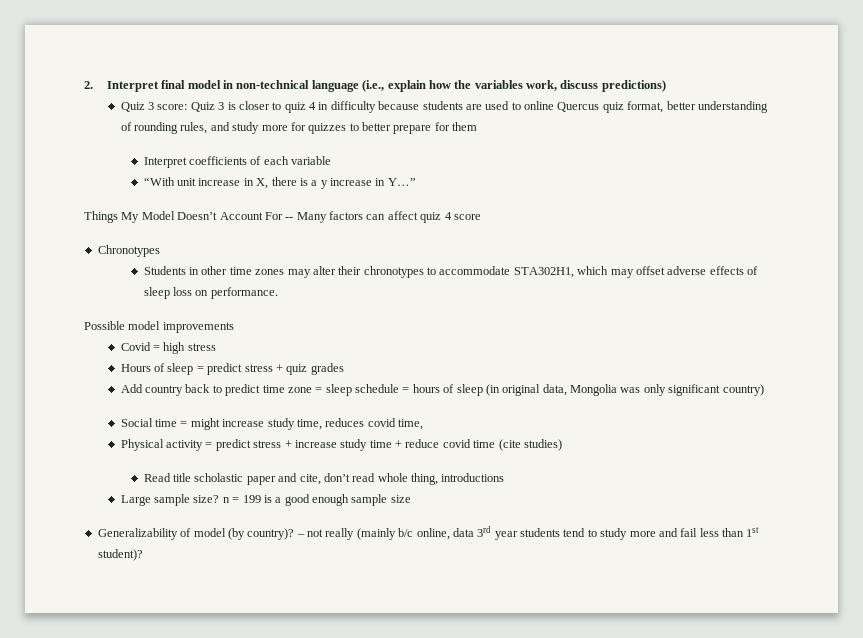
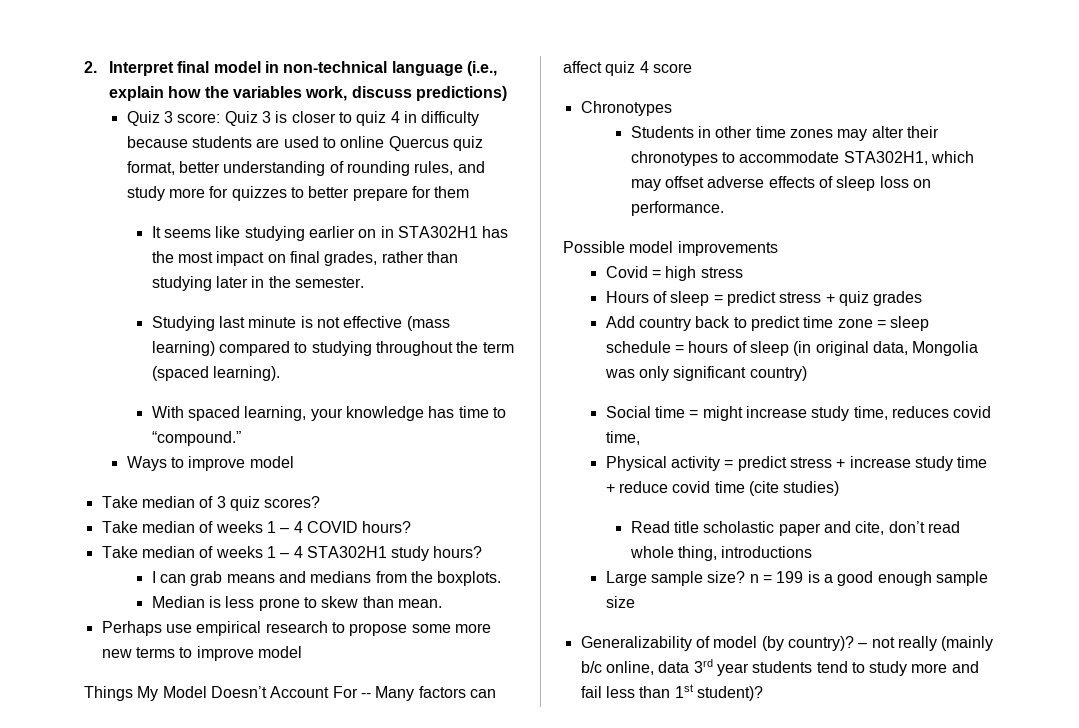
- Interpret coefficients of each variable
- “With unit increase in X, there is a y increase in Y…”
+ It seems like studying earlier on in STA302H1 has the most impact on final grades, rather than studying later in the semester.
+ Studying last minute is not effective (mass learning) compared to studying throughout the term (spaced learning).
+ With spaced learning, your knowledge has time to “compound.”
+ Ways to improve model
+ Take median of 3 quiz scores?
+ Take median of weeks 1 – 4 COVID hours?
+ Take median of weeks 1 – 4 STA302H1 study hours?
+ I can grab means and medians from the boxplots.
+ Median is less prone to skew than mean.
+ Perhaps use empirical research to propose some more new terms to improve model

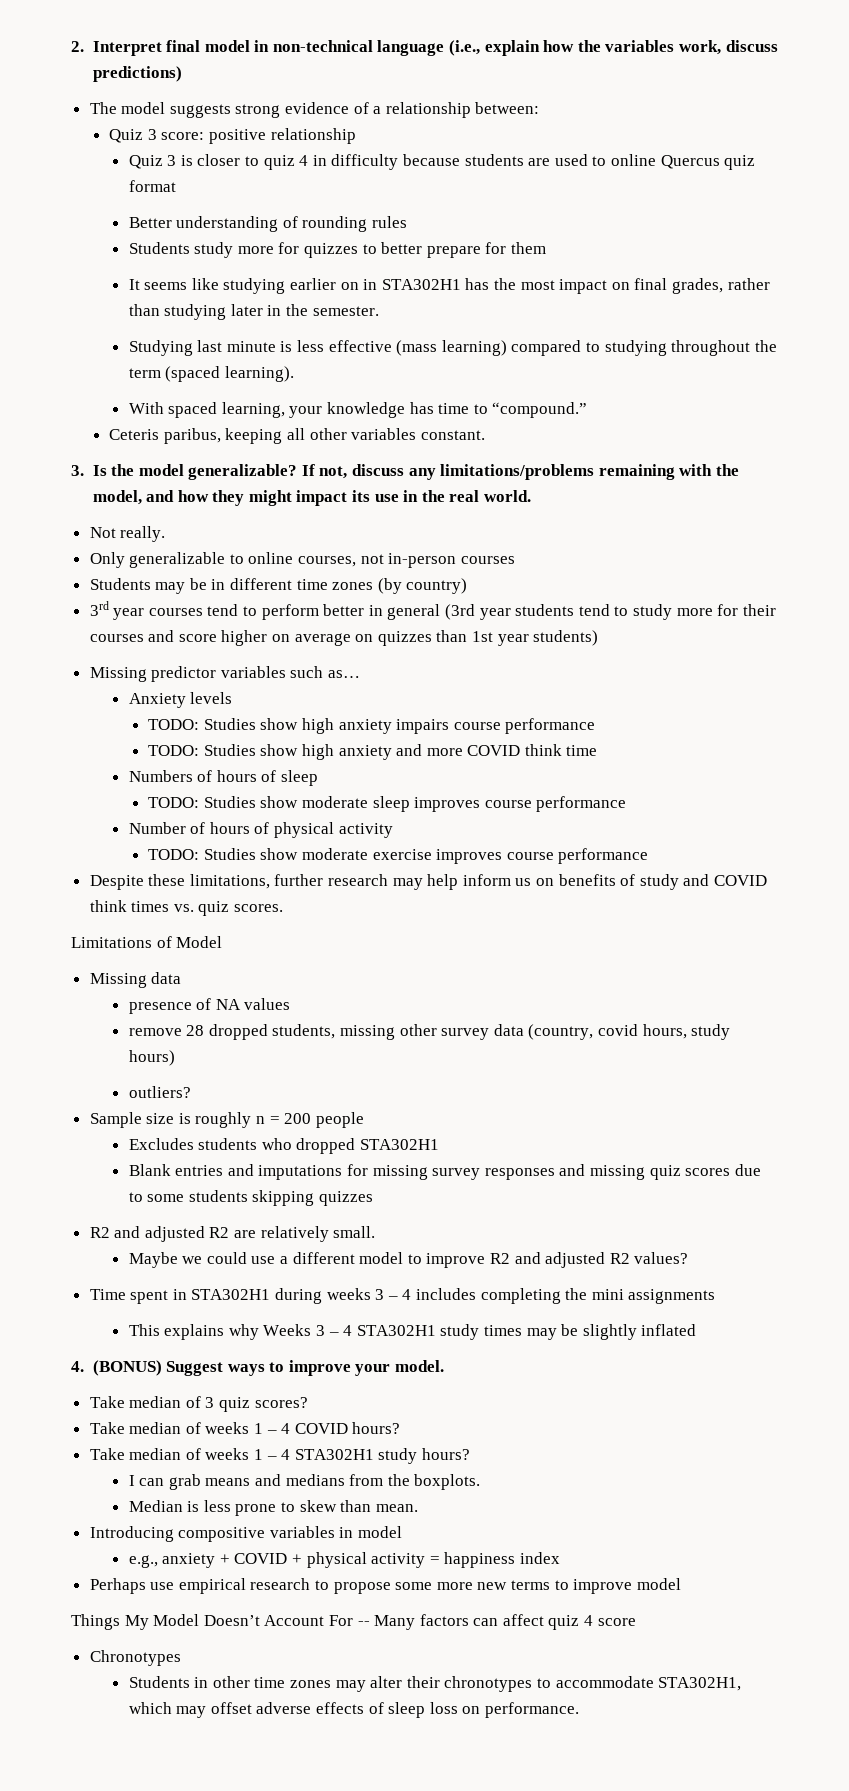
+ The model suggests strong evidence of a relationship between:
- Quiz 3 score: Quiz 3 is closer to quiz 4 in difficulty because students are used to online Quercus quiz format, better understanding of rounding rules, and study more for quizzes to better prepare for them
+ Quiz 3 score: positive relationship
+ Quiz 3 is closer to quiz 4 in difficulty because students are used to online Quercus quiz format
+ Better understanding of rounding rules
+ Students study more for quizzes to better prepare for them
- Studying last minute is not effective (mass learning) compared to studying throughout the term (spaced learning).
+ Studying last minute is less effective (mass learning) compared to studying throughout the term (spaced learning).
- Ways to improve model
+ Ceteris paribus, keeping all other variables constant.
+ 3. Is the model generalizable? If not, discuss any limitations/problems remaining with the model, and how they might impact its use in the real world.
+ Not really.
+ Only generalizable to online courses, not in-person courses
+ Students may be in different time zones (by country)
+ 3rd year courses tend to perform better in general (3rd year students tend to study more for their courses and score higher on average on quizzes than 1st year students)
+ Missing predictor variables such as…
+ Anxiety levels
+ TODO: Studies show high anxiety impairs course performance
+ TODO: Studies show high anxiety and more COVID think time
+ Numbers of hours of sleep
+ TODO: Studies show moderate sleep improves course performance
+ Number of hours of physical activity
+ TODO: Studies show moderate exercise improves course performance
+ Despite these limitations, further research may help inform us on benefits of study and COVID think times vs. quiz scores.
+ Limitations of Model
+ Missing data
+ presence of NA values
+ remove 28 dropped students, missing other survey data (country, covid hours, study hours)
+ outliers?
+ Sample size is roughly n = 200 people
+ Excludes students who dropped STA302H1
+ Blank entries and imputations for missing survey responses and missing quiz scores due to some students skipping quizzes
+ R2 and adjusted R2 are relatively small.
+ Maybe we could use a different model to improve R2 and adjusted R2 values?
+ Time spent in STA302H1 during weeks 3 – 4 includes completing the mini assignments
+ This explains why Weeks 3 – 4 STA302H1 study times may be slightly inflated
+ 4. (BONUS) Suggest ways to improve your model.
+ Introducing compositive variables in model
+ e.g., anxiety + COVID + physical activity = happiness index
- Possible model improvements
- Covid = high stress
- Hours of sleep = predict stress + quiz grades
- Add country back to predict time zone = sleep schedule = hours of sleep (in original data, Mongolia was only significant country)
- Social time = might increase study time, reduces covid time,
- Physical activity = predict stress + increase study time + reduce covid time (cite studies)
- Read title scholastic paper and cite, don’t read whole thing, introductions
- Large sample size? n = 199 is a good enough sample size
- Generalizability of model (by country)? – not really (mainly b/c online, data 3rd year students tend to study more and fail less than 1st student)?

